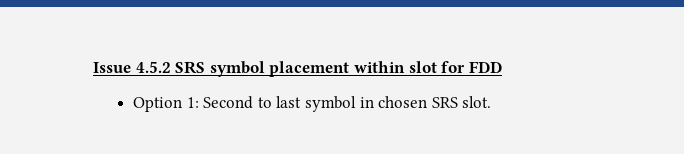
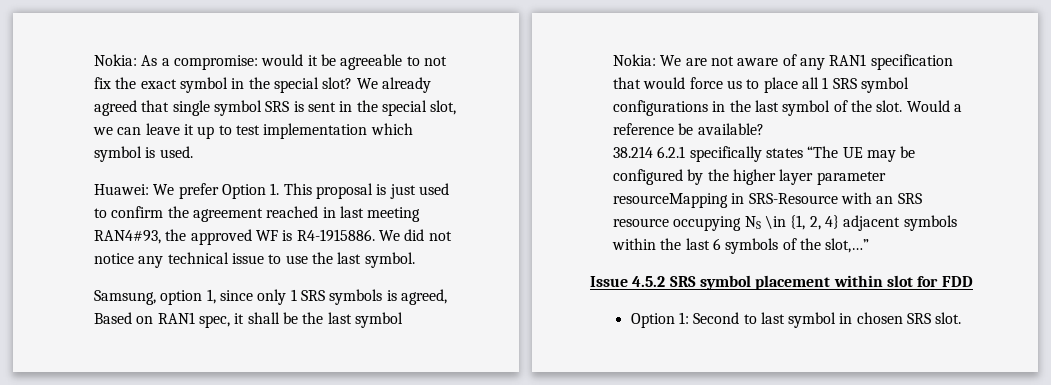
+ Nokia: As a compromise: would it be agreeable to not fix the exact symbol in the special slot? We already agreed that single symbol SRS is sent in the special slot, we can leave it up to test implementation which symbol is used.
+ Huawei: We prefer Option 1. This proposal is just used to confirm the agreement reached in last meeting RAN4#93, the approved WF is R4-1915886. We did not notice any technical issue to use the last symbol.
+ Samsung, option 1, since only 1 SRS symbols is agreed, Based on RAN1 spec, it shall be the last symbol
+ Nokia: We are not aware of any RAN1 specification that would force us to place all 1 SRS symbol configurations in the last symbol of the slot. Would a reference be available?
+ 38.214 6.2.1 specifically states “The UE may be configured by the higher layer parameter resourceMapping in SRS-Resource with an SRS resource occupying NS \in {1, 2, 4} adjacent symbols within the last 6 symbols of the slot,…”

